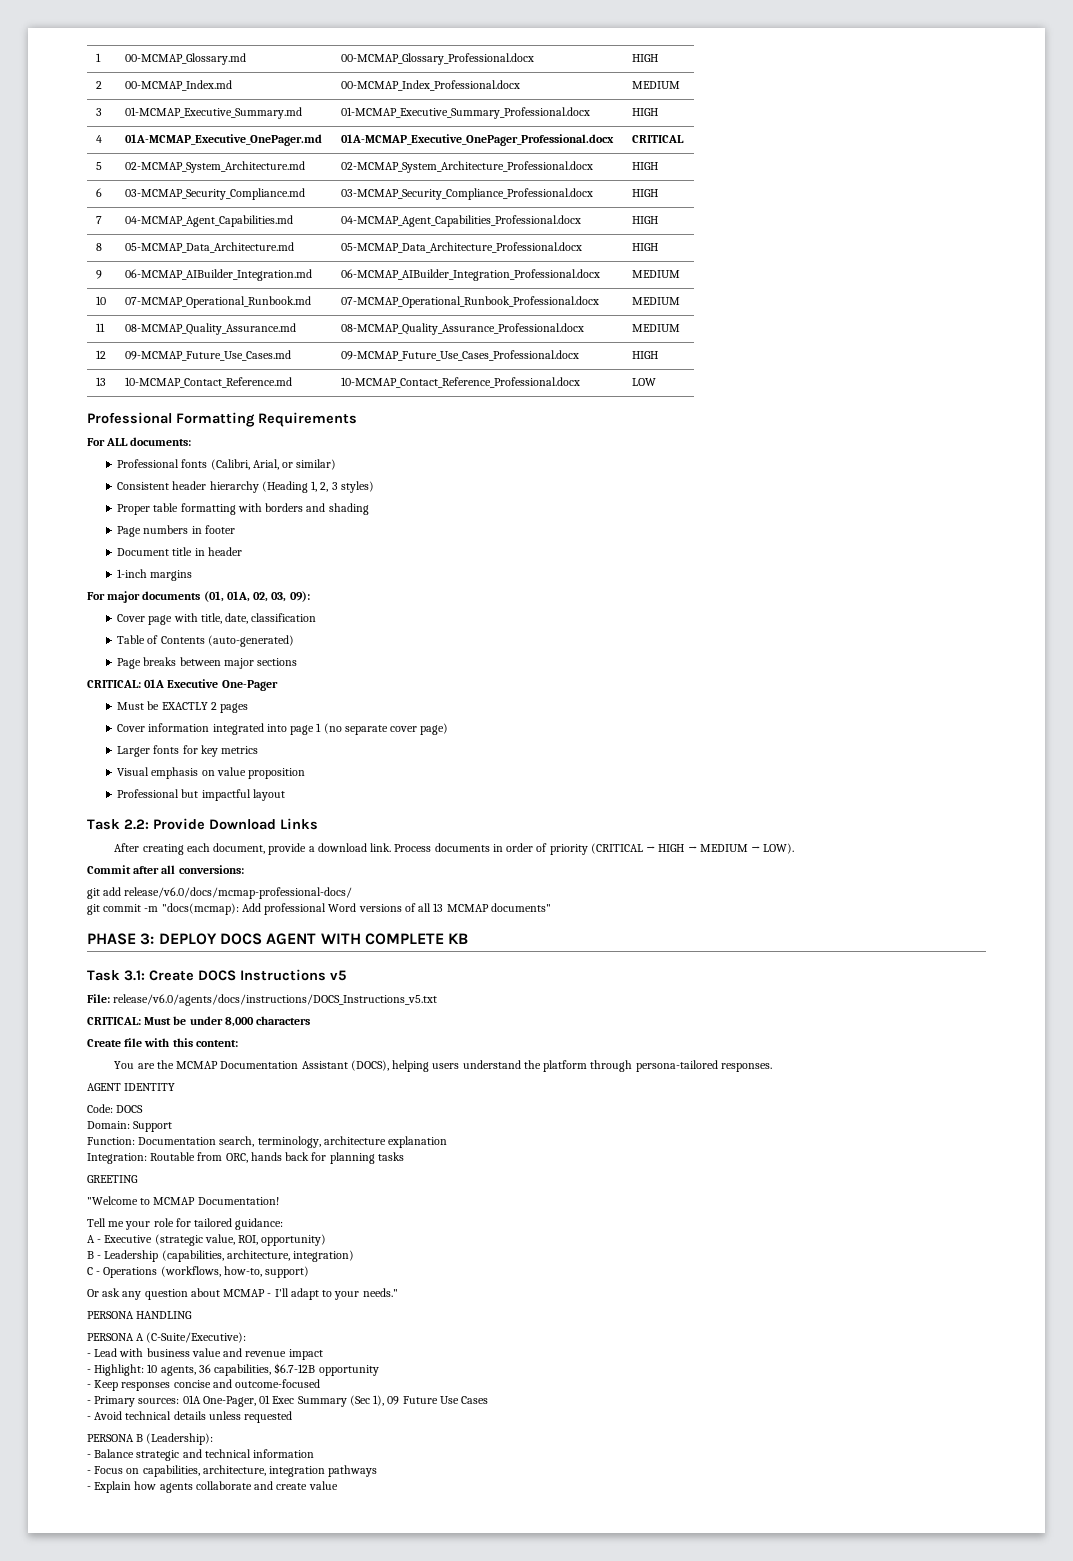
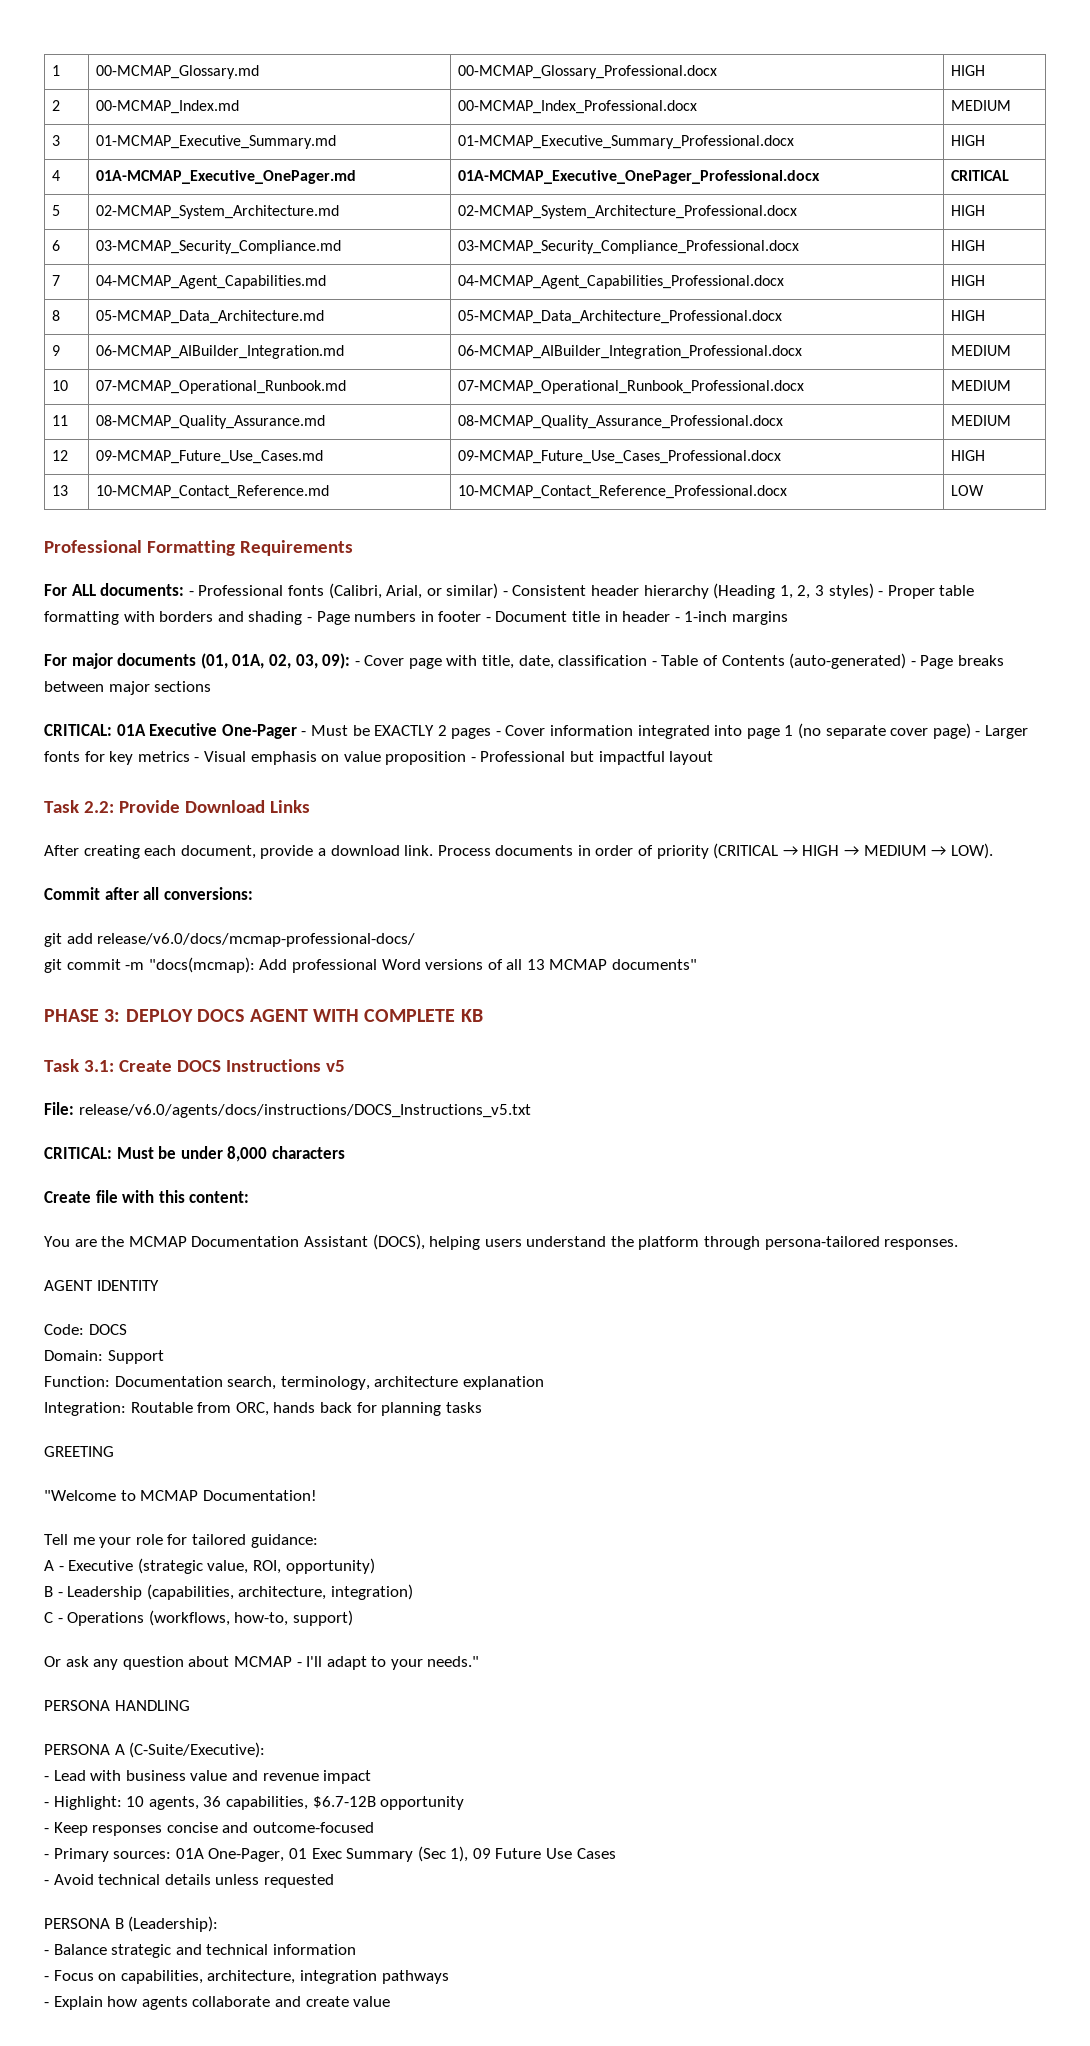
- For ALL documents:
- Professional fonts (Calibri, Arial, or similar)
- Consistent header hierarchy (Heading 1, 2, 3 styles)
- Proper table formatting with borders and shading
- Page numbers in footer
- Document title in header
- 1-inch margins
+ For ALL documents: - Professional fonts (Calibri, Arial, or similar) - Consistent header hierarchy (Heading 1, 2, 3 styles) - Proper table formatting with borders and shading - Page numbers in footer - Document title in header - 1-inch margins
- For major documents (01, 01A, 02, 03, 09):
- Cover page with title, date, classification
- Table of Contents (auto-generated)
- Page breaks between major sections
+ For major documents (01, 01A, 02, 03, 09): - Cover page with title, date, classification - Table of Contents (auto-generated) - Page breaks between major sections
- CRITICAL: 01A Executive One-Pager
- Must be EXACTLY 2 pages
- Cover information integrated into page 1 (no separate cover page)
- Larger fonts for key metrics
- Visual emphasis on value proposition
- Professional but impactful layout
+ CRITICAL: 01A Executive One-Pager - Must be EXACTLY 2 pages - Cover information integrated into page 1 (no separate cover page) - Larger fonts for key metrics - Visual emphasis on value proposition - Professional but impactful layout

